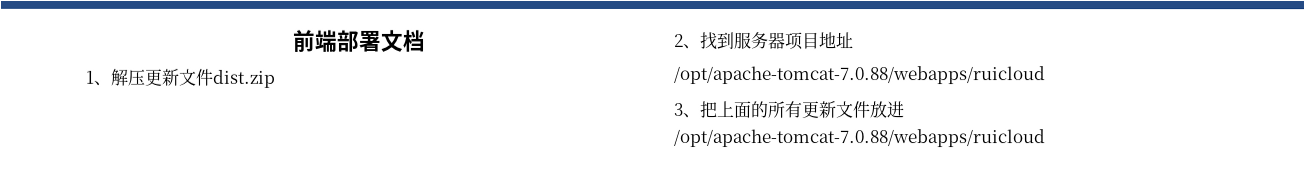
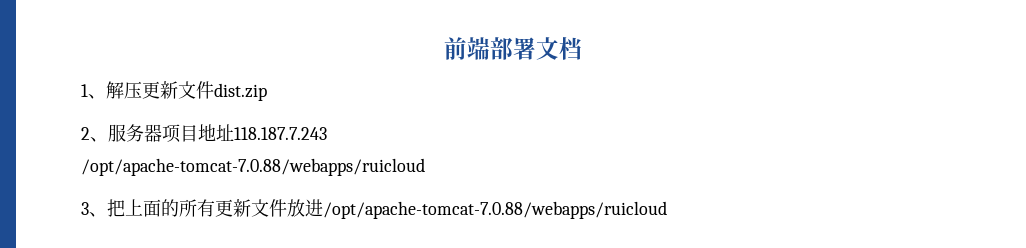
- 2、找到服务器项目地址
+ 2、服务器项目地址118.187.7.243

